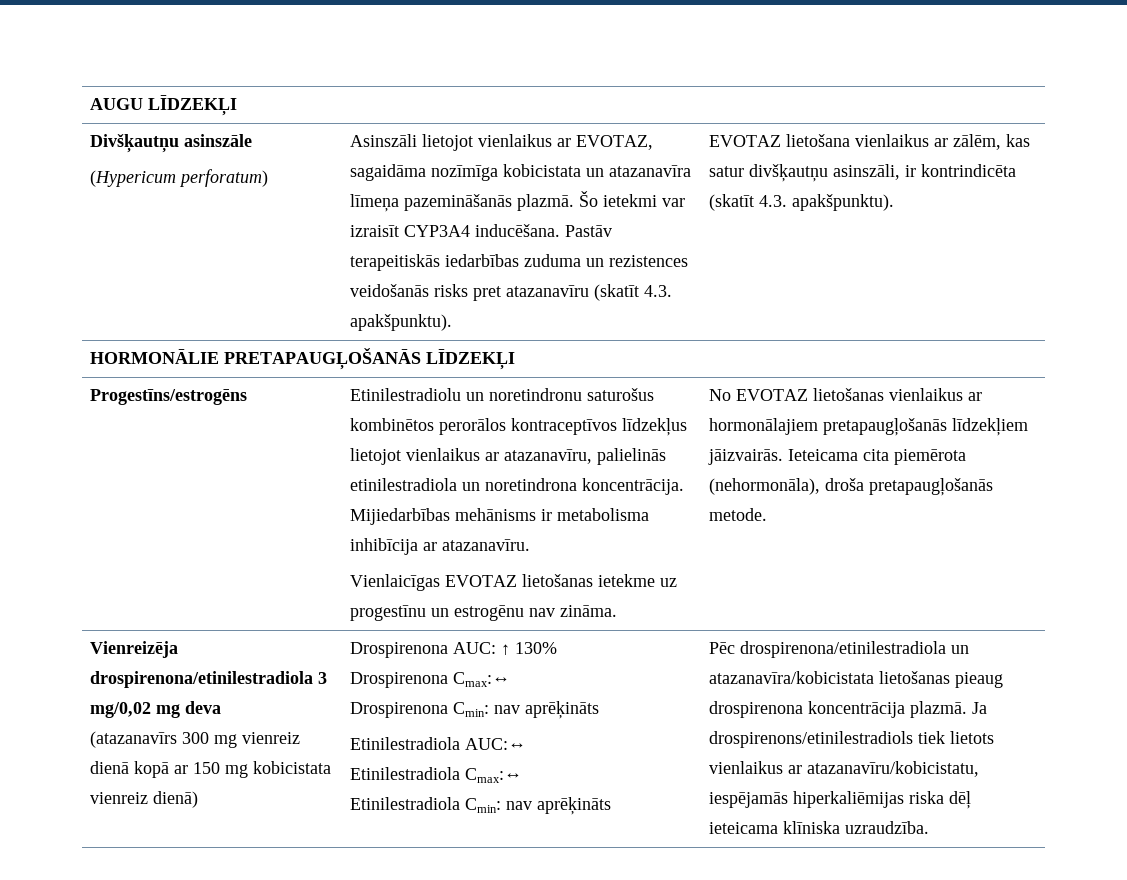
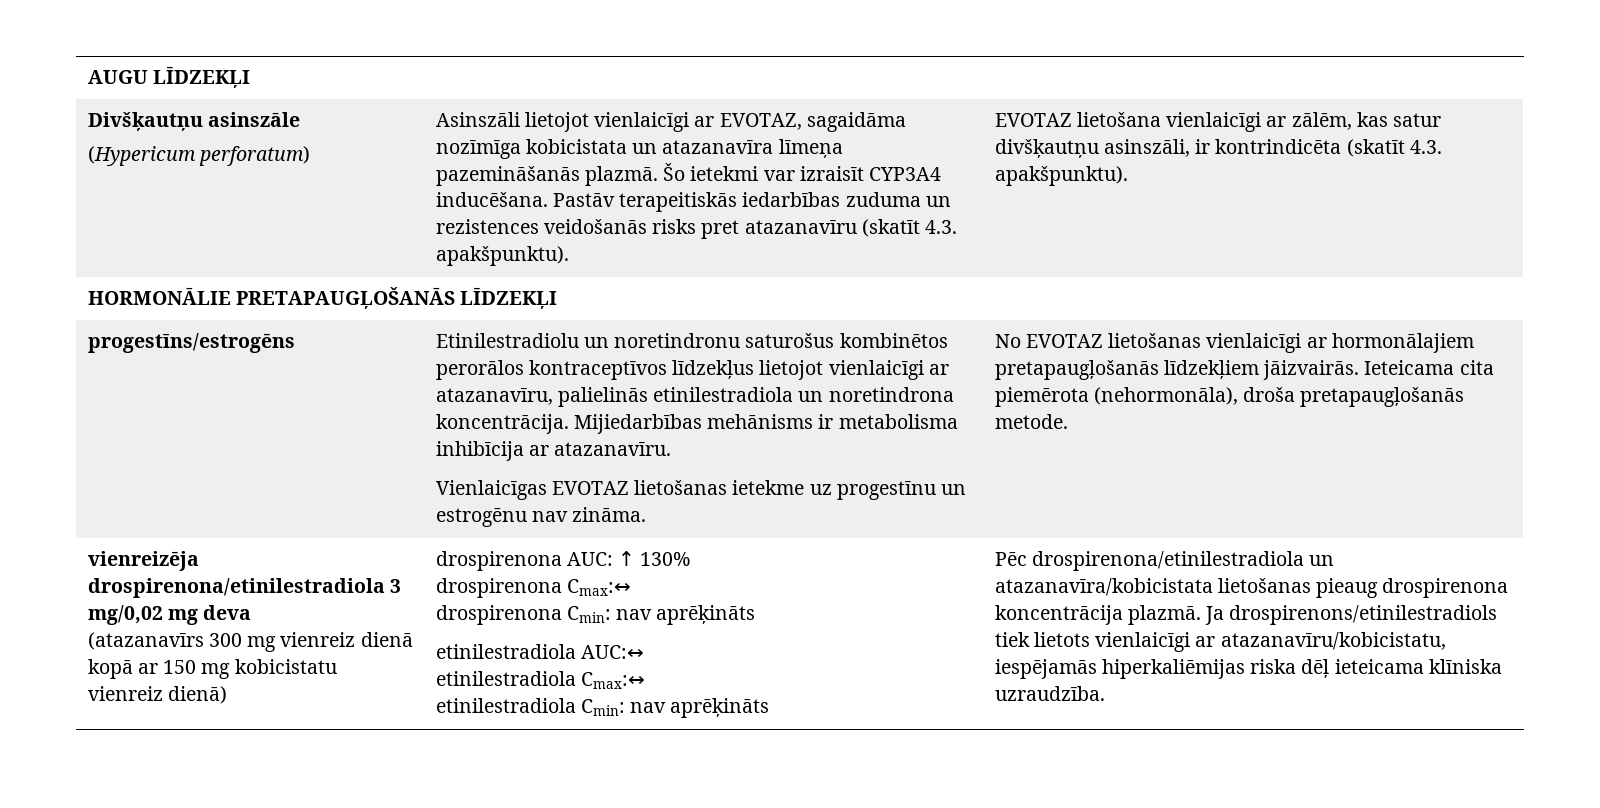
- Asinszāli lietojot vienlaikus ar EVOTAZ, sagaidāma nozīmīga kobicistata un atazanavīra līmeņa pazemināšanās plazmā.
+ Asinszāli lietojot vienlaicīgi ar EVOTAZ, sagaidāma nozīmīga kobicistata un atazanavīra līmeņa pazemināšanās plazmā.
- EVOTAZ lietošana vienlaikus ar zālēm, kas satur divšķautņu asinszāli, ir kontrindicēta (skatīt 4.3. apakšpunktu).
+ EVOTAZ lietošana vienlaicīgi ar zālēm, kas satur divšķautņu asinszāli, ir kontrindicēta (skatīt 4.3. apakšpunktu).
- Progestīns/estrogēns
+ progestīns/estrogēns
- Etinilestradiolu un noretindronu saturošus kombinētos perorālos kontraceptīvos līdzekļus lietojot vienlaikus ar atazanavīru, palielinās etinilestradiola un noretindrona koncentrācija.
+ Etinilestradiolu un noretindronu saturošus kombinētos perorālos kontraceptīvos līdzekļus lietojot vienlaicīgi ar atazanavīru, palielinās etinilestradiola un noretindrona koncentrācija.
- No EVOTAZ lietošanas vienlaikus ar hormonālajiem pretapaugļošanās līdzekļiem jāizvairās.
+ No EVOTAZ lietošanas vienlaicīgi ar hormonālajiem pretapaugļošanās līdzekļiem jāizvairās.
- Vienreizēja drospirenona/etinilestradiola 3 mg/0,02 mg deva
+ vienreizēja drospirenona/etinilestradiola 3 mg/0,02 mg deva
- (atazanavīrs 300 mg vienreiz dienā kopā ar 150 mg kobicistata vienreiz dienā)
+ (atazanavīrs 300 mg vienreiz dienā kopā ar 150 mg kobicistatu vienreiz dienā)
- Drospirenona AUC: ↑ 130%
+ drospirenona AUC: ↑ 130%
- Drospirenona Cmax:↔
- Drospirenona Cmin: nav aprēķināts
+ drospirenona Cmax:↔
+ drospirenona Cmin: nav aprēķināts
- Etinilestradiola AUC:↔
+ etinilestradiola AUC:↔
- Etinilestradiola Cmax:↔
- Etinilestradiola Cmin: nav aprēķināts
+ etinilestradiola Cmax:↔
+ etinilestradiola Cmin: nav aprēķināts
- Ja drospirenons/etinilestradiols tiek lietots vienlaikus ar atazanavīru/kobicistatu, iespējamās hiperkaliēmijas riska dēļ ieteicama klīniska uzraudzība.
+ Ja drospirenons/etinilestradiols tiek lietots vienlaicīgi ar atazanavīru/kobicistatu, iespējamās hiperkaliēmijas riska dēļ ieteicama klīniska uzraudzība.

